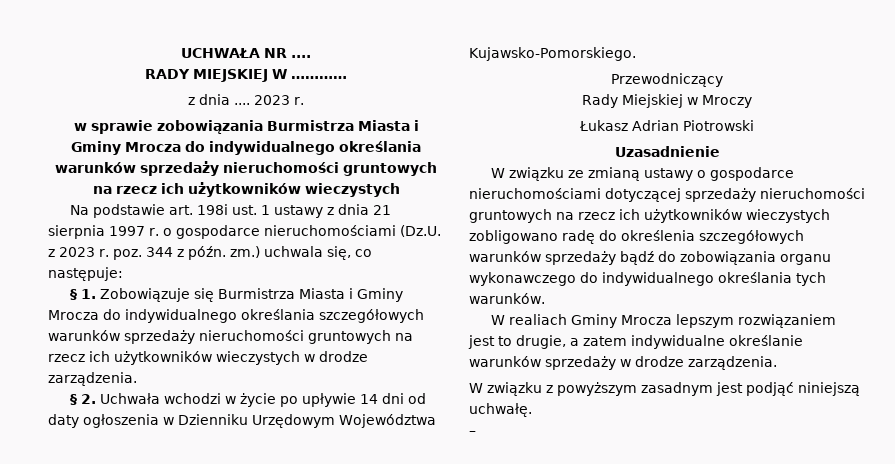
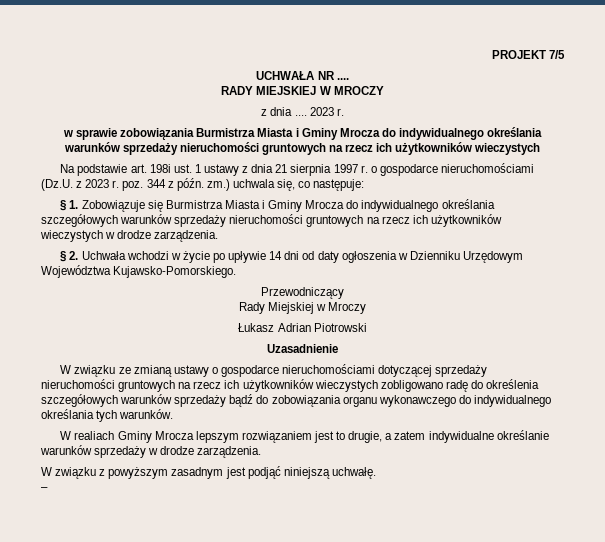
+ PROJEKT 7/5
- RADY MIEJSKIEJ W …………
+ RADY MIEJSKIEJ W MROCZY

